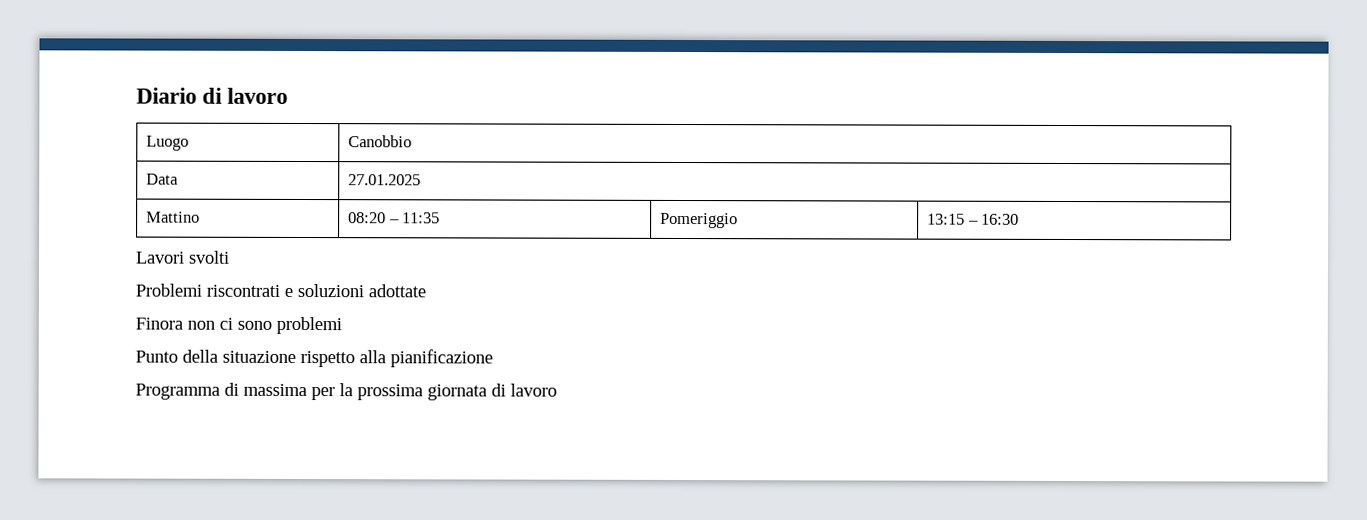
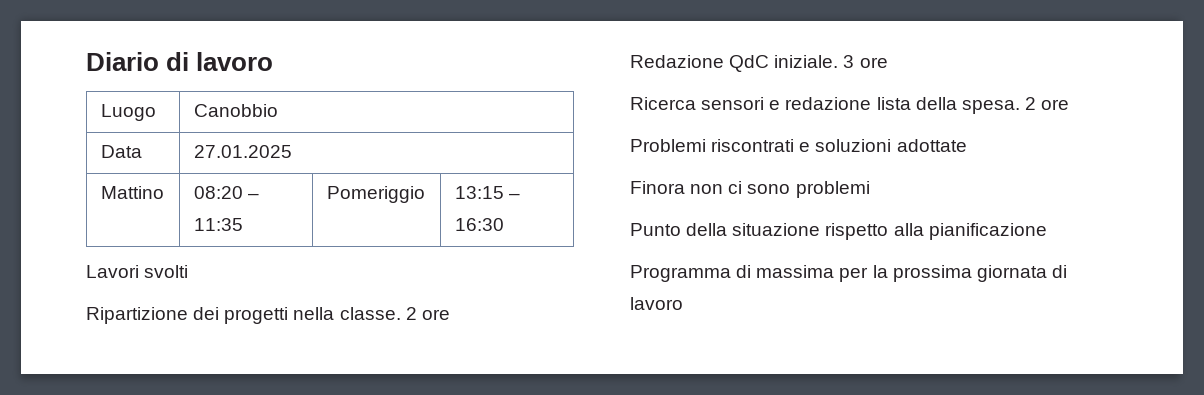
+ Ripartizione dei progetti nella classe. 2 ore
+ Redazione QdC iniziale. 3 ore
+ Ricerca sensori e redazione lista della spesa. 2 ore

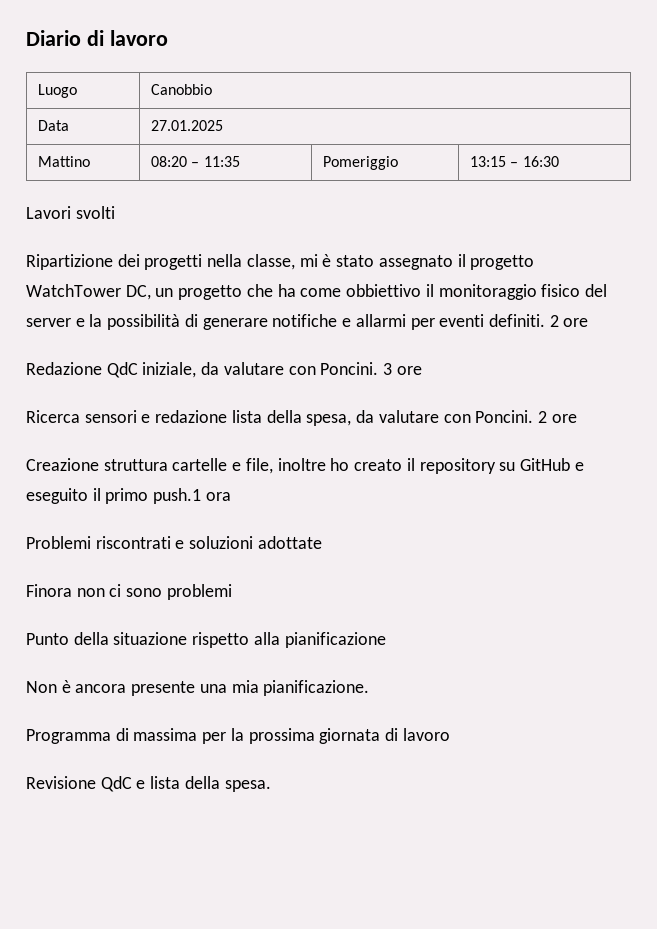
- Ripartizione dei progetti nella classe.
+ Ripartizione dei progetti nella classe, mi è stato assegnato il progetto WatchTower DC, un progetto che ha come obbiettivo il monitoraggio fisico del server e la possibilità di generare notifiche e allarmi per eventi definiti.
- Redazione QdC iniziale.
+ Redazione QdC iniziale, da valutare con Poncini.
- Ricerca sensori e redazione lista della spesa. 2 ore
+ Ricerca sensori e redazione lista della spesa, da valutare con Poncini. 2 ore
+ Creazione struttura cartelle e file, inoltre ho creato il repository su GitHub e eseguito il primo push.1 ora
+ Non è ancora presente una mia pianificazione.
+ Revisione QdC e lista della spesa.

